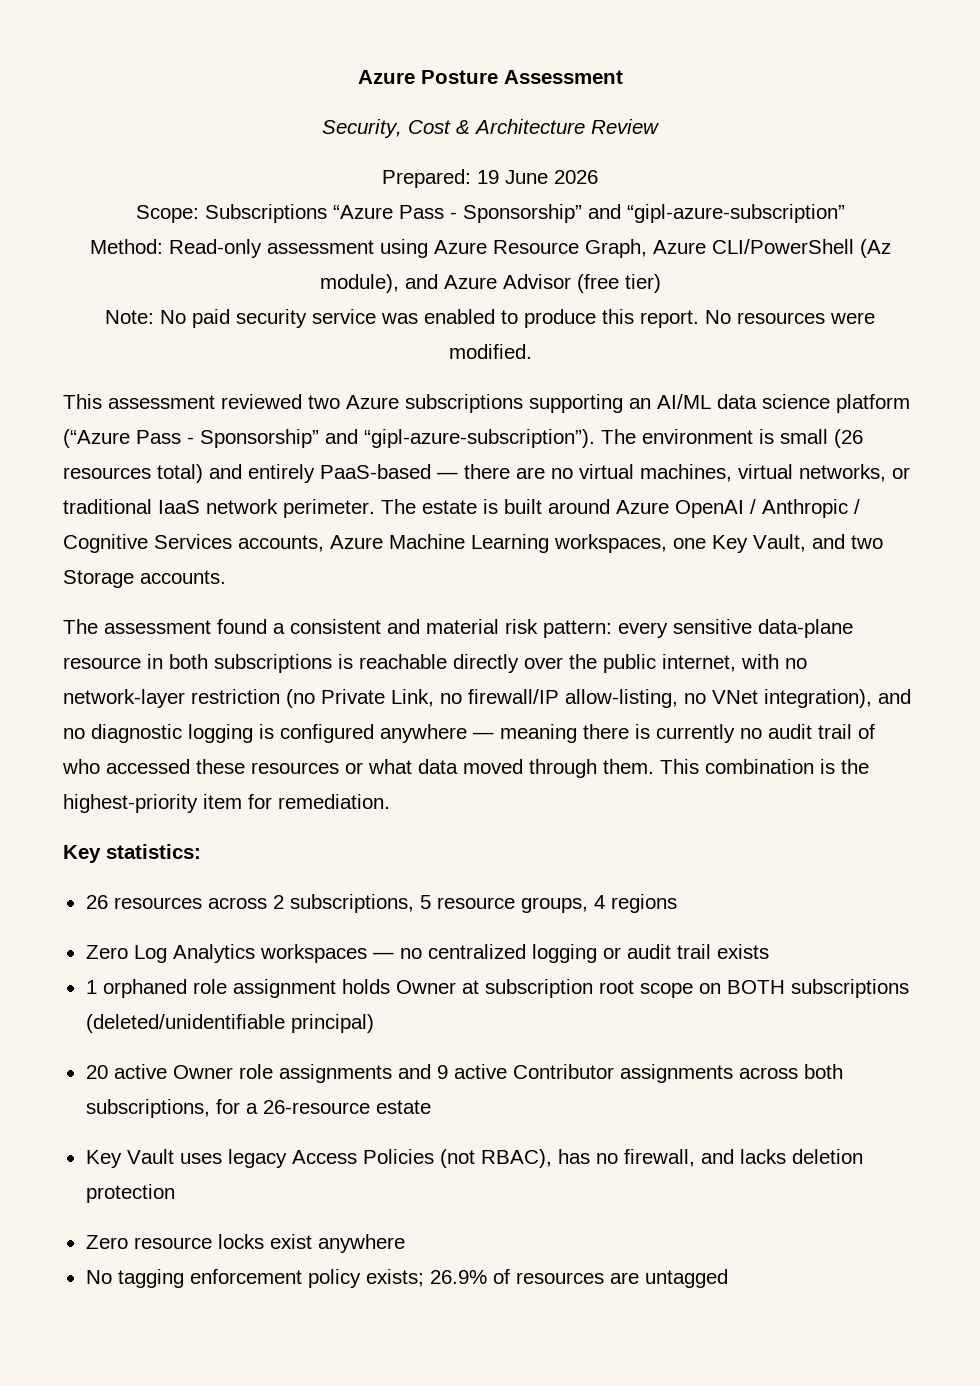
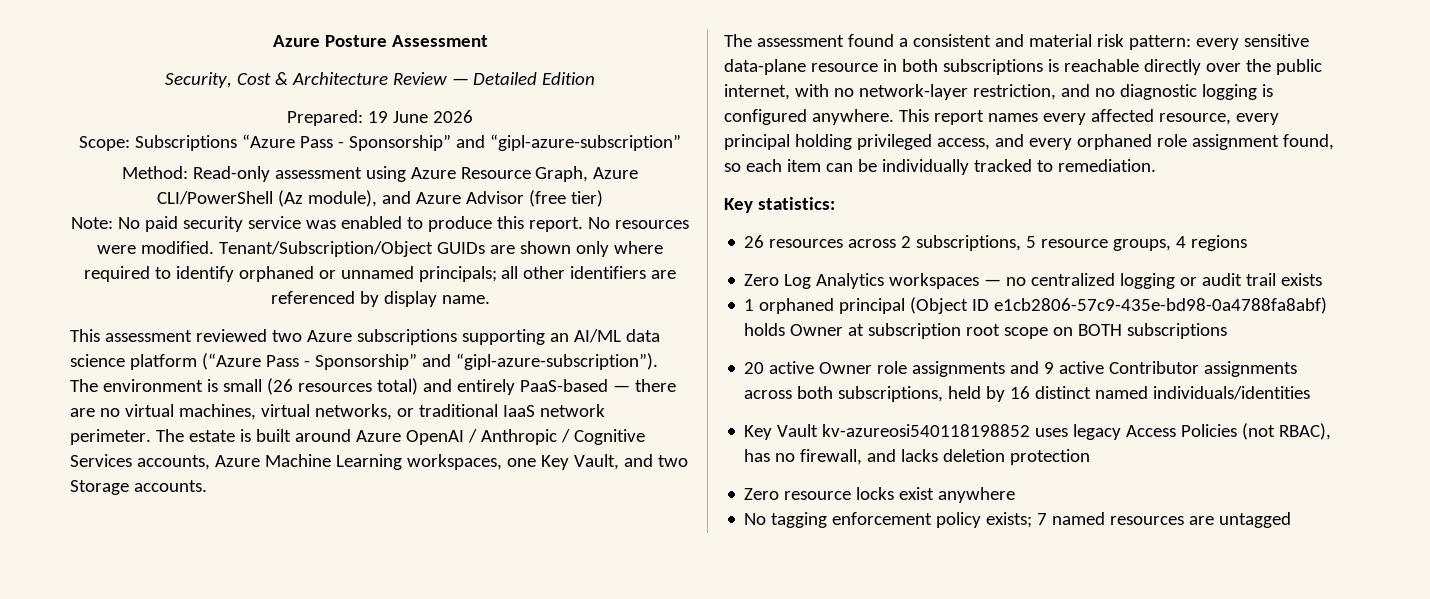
- Security, Cost & Architecture Review
+ Security, Cost & Architecture Review — Detailed Edition
+ Tenant/Subscription/Object GUIDs are shown only where required to identify orphaned or unnamed principals; all other identifiers are referenced by display name.
- The assessment found a consistent and material risk pattern: every sensitive data-plane resource in both subscriptions is reachable directly over the public internet, with no network-layer restriction (no Private Link, no firewall/IP allow-listing, no VNet integration), and no diagnostic logging is configured anywhere — meaning there is currently no audit trail of who accessed these resources or what data moved through them. This combination is the highest-priority item for remediation.
+ The assessment found a consistent and material risk pattern: every sensitive data-plane resource in both subscriptions is reachable directly over the public internet, with no network-layer restriction, and no diagnostic logging is configured anywhere. This report names every affected resource, every principal holding privileged access, and every orphaned role assignment found, so each item can be individually tracked to remediation.
- 1 orphaned role assignment holds Owner at subscription root scope on BOTH subscriptions (deleted/unidentifiable principal)
+ 1 orphaned principal (Object ID e1cb2806-57c9-435e-bd98-0a4788fa8abf) holds Owner at subscription root scope on BOTH subscriptions
- 20 active Owner role assignments and 9 active Contributor assignments across both subscriptions, for a 26-resource estate
+ 20 active Owner role assignments and 9 active Contributor assignments across both subscriptions, held by 16 distinct named individuals/identities
- Key Vault uses legacy Access Policies (not RBAC), has no firewall, and lacks deletion protection
+ Key Vault kv-azureosi540118198852 uses legacy Access Policies (not RBAC), has no firewall, and lacks deletion protection
- No tagging enforcement policy exists; 26.9% of resources are untagged
+ No tagging enforcement policy exists; 7 named resources are untagged

